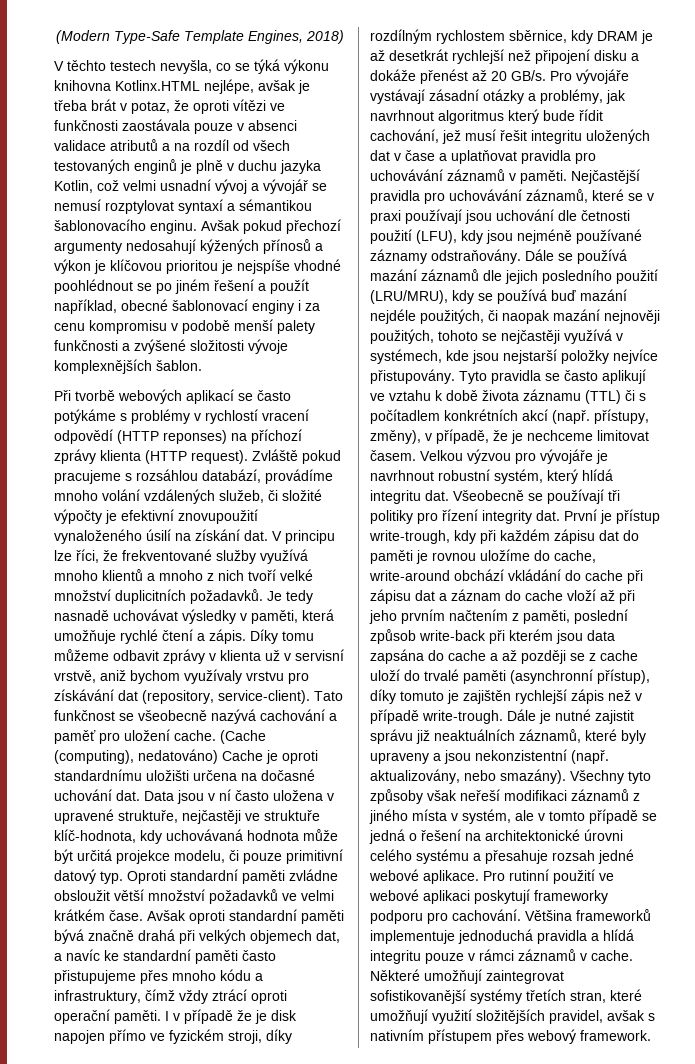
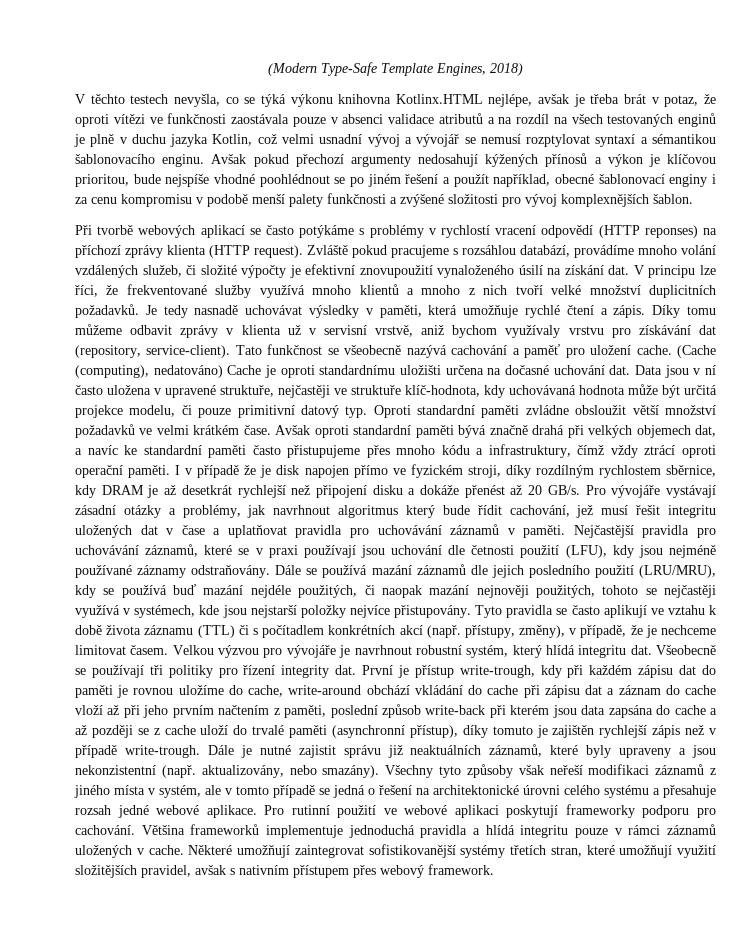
- V těchto testech nevyšla, co se týká výkonu knihovna Kotlinx.HTML nejlépe, avšak je třeba brát v potaz, že oproti vítězi ve funkčnosti zaostávala pouze v absenci validace atributů a na rozdíl od všech testovaných enginů je plně v duchu jazyka Kotlin, což velmi usnadní vývoj a vývojář se nemusí rozptylovat syntaxí a sémantikou šablonovacího enginu.
+ V těchto testech nevyšla, co se týká výkonu knihovna Kotlinx.HTML nejlépe, avšak je třeba brát v potaz, že oproti vítězi ve funkčnosti zaostávala pouze v absenci validace atributů a na rozdíl na všech testovaných enginů je plně v duchu jazyka Kotlin, což velmi usnadní vývoj a vývojář se nemusí rozptylovat syntaxí a sémantikou šablonovacího enginu.
- Avšak pokud přechozí argumenty nedosahují kýžených přínosů a výkon je klíčovou prioritou je nejspíše vhodné poohlédnout se po jiném řešení a použít například, obecné šablonovací enginy i za cenu kompromisu v podobě menší palety funkčnosti a zvýšené složitosti vývoje komplexnějších šablon.
+ Avšak pokud přechozí argumenty nedosahují kýžených přínosů a výkon je klíčovou prioritou, bude nejspíše vhodné poohlédnout se po jiném řešení a použít například, obecné šablonovací enginy i za cenu kompromisu v podobě menší palety funkčnosti a zvýšené složitosti pro vývoj komplexnějších šablon.
- Většina frameworků implementuje jednoduchá pravidla a hlídá integritu pouze v rámci záznamů v cache.
+ Většina frameworků implementuje jednoduchá pravidla a hlídá integritu pouze v rámci záznamů uložených v cache.

